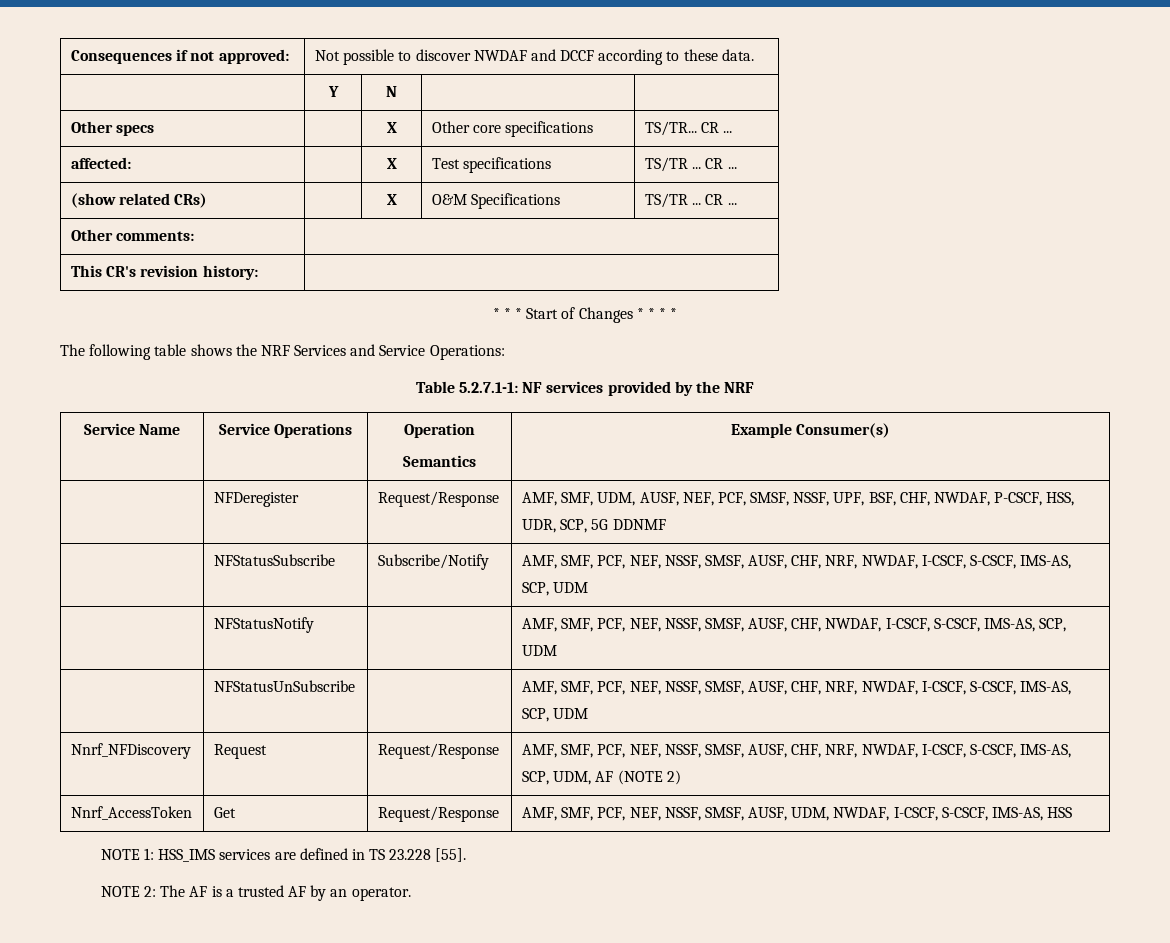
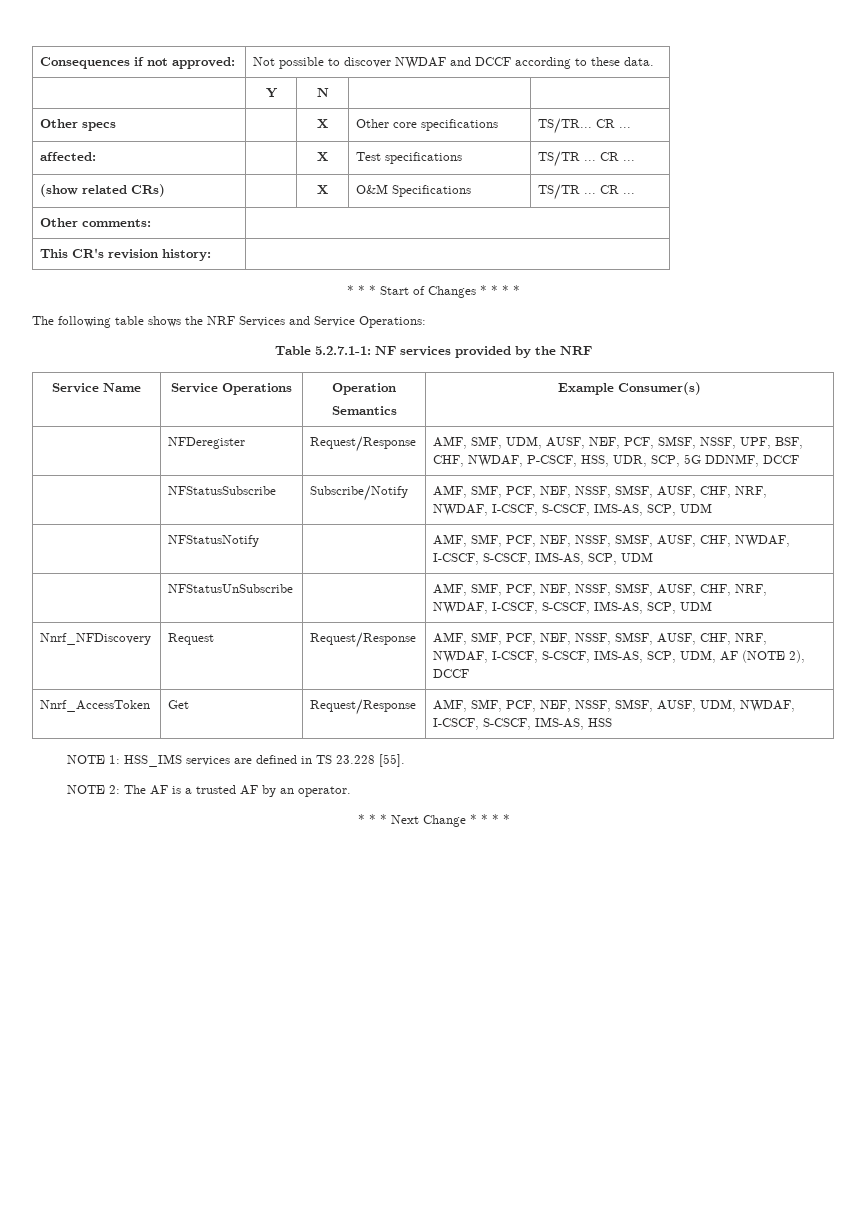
- | NFDeregister | Request/Response | AMF, SMF, UDM, AUSF, NEF, PCF, SMSF, NSSF, UPF, BSF, CHF, NWDAF, P-CSCF, HSS, UDR, SCP, 5G DDNMF
+ | NFDeregister | Request/Response | AMF, SMF, UDM, AUSF, NEF, PCF, SMSF, NSSF, UPF, BSF, CHF, NWDAF, P-CSCF, HSS, UDR, SCP, 5G DDNMF, DCCF
- Nnrf_NFDiscovery | Request | Request/Response | AMF, SMF, PCF, NEF, NSSF, SMSF, AUSF, CHF, NRF, NWDAF, I-CSCF, S-CSCF, IMS-AS, SCP, UDM, AF (NOTE 2)
+ Nnrf_NFDiscovery | Request | Request/Response | AMF, SMF, PCF, NEF, NSSF, SMSF, AUSF, CHF, NRF, NWDAF, I-CSCF, S-CSCF, IMS-AS, SCP, UDM, AF (NOTE 2), DCCF
+ * * * Next Change * * * *

